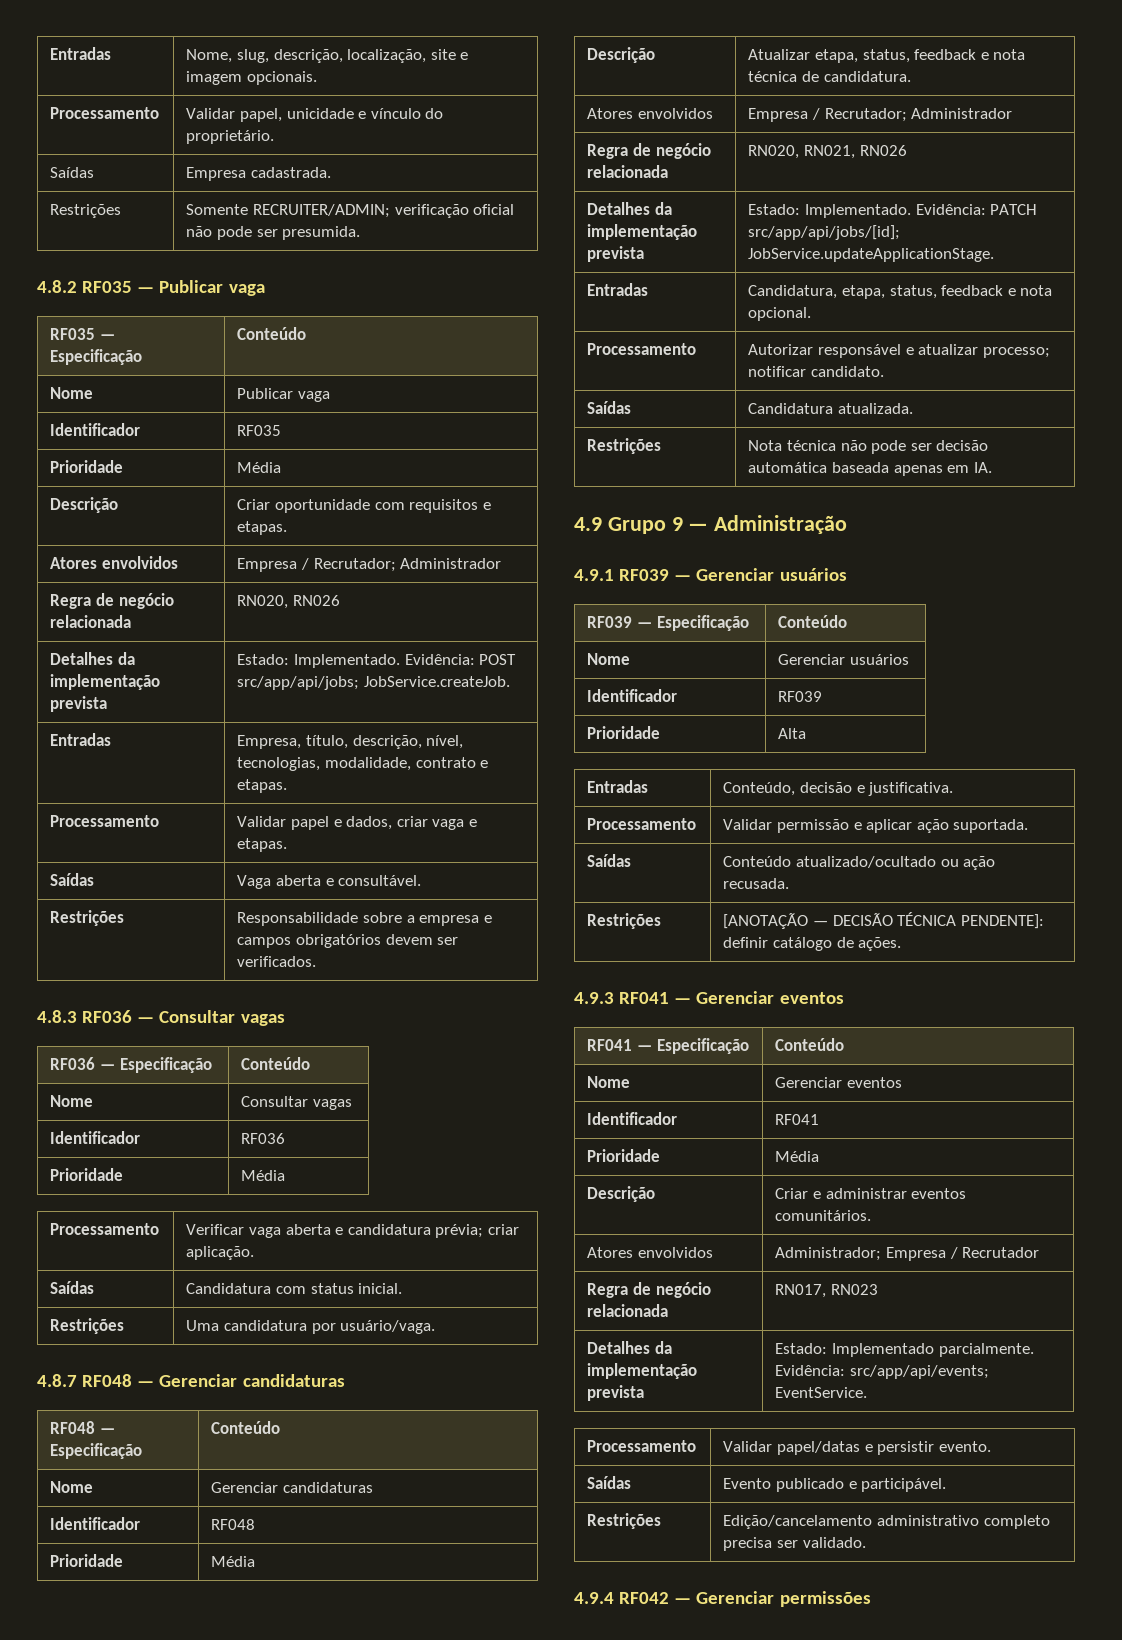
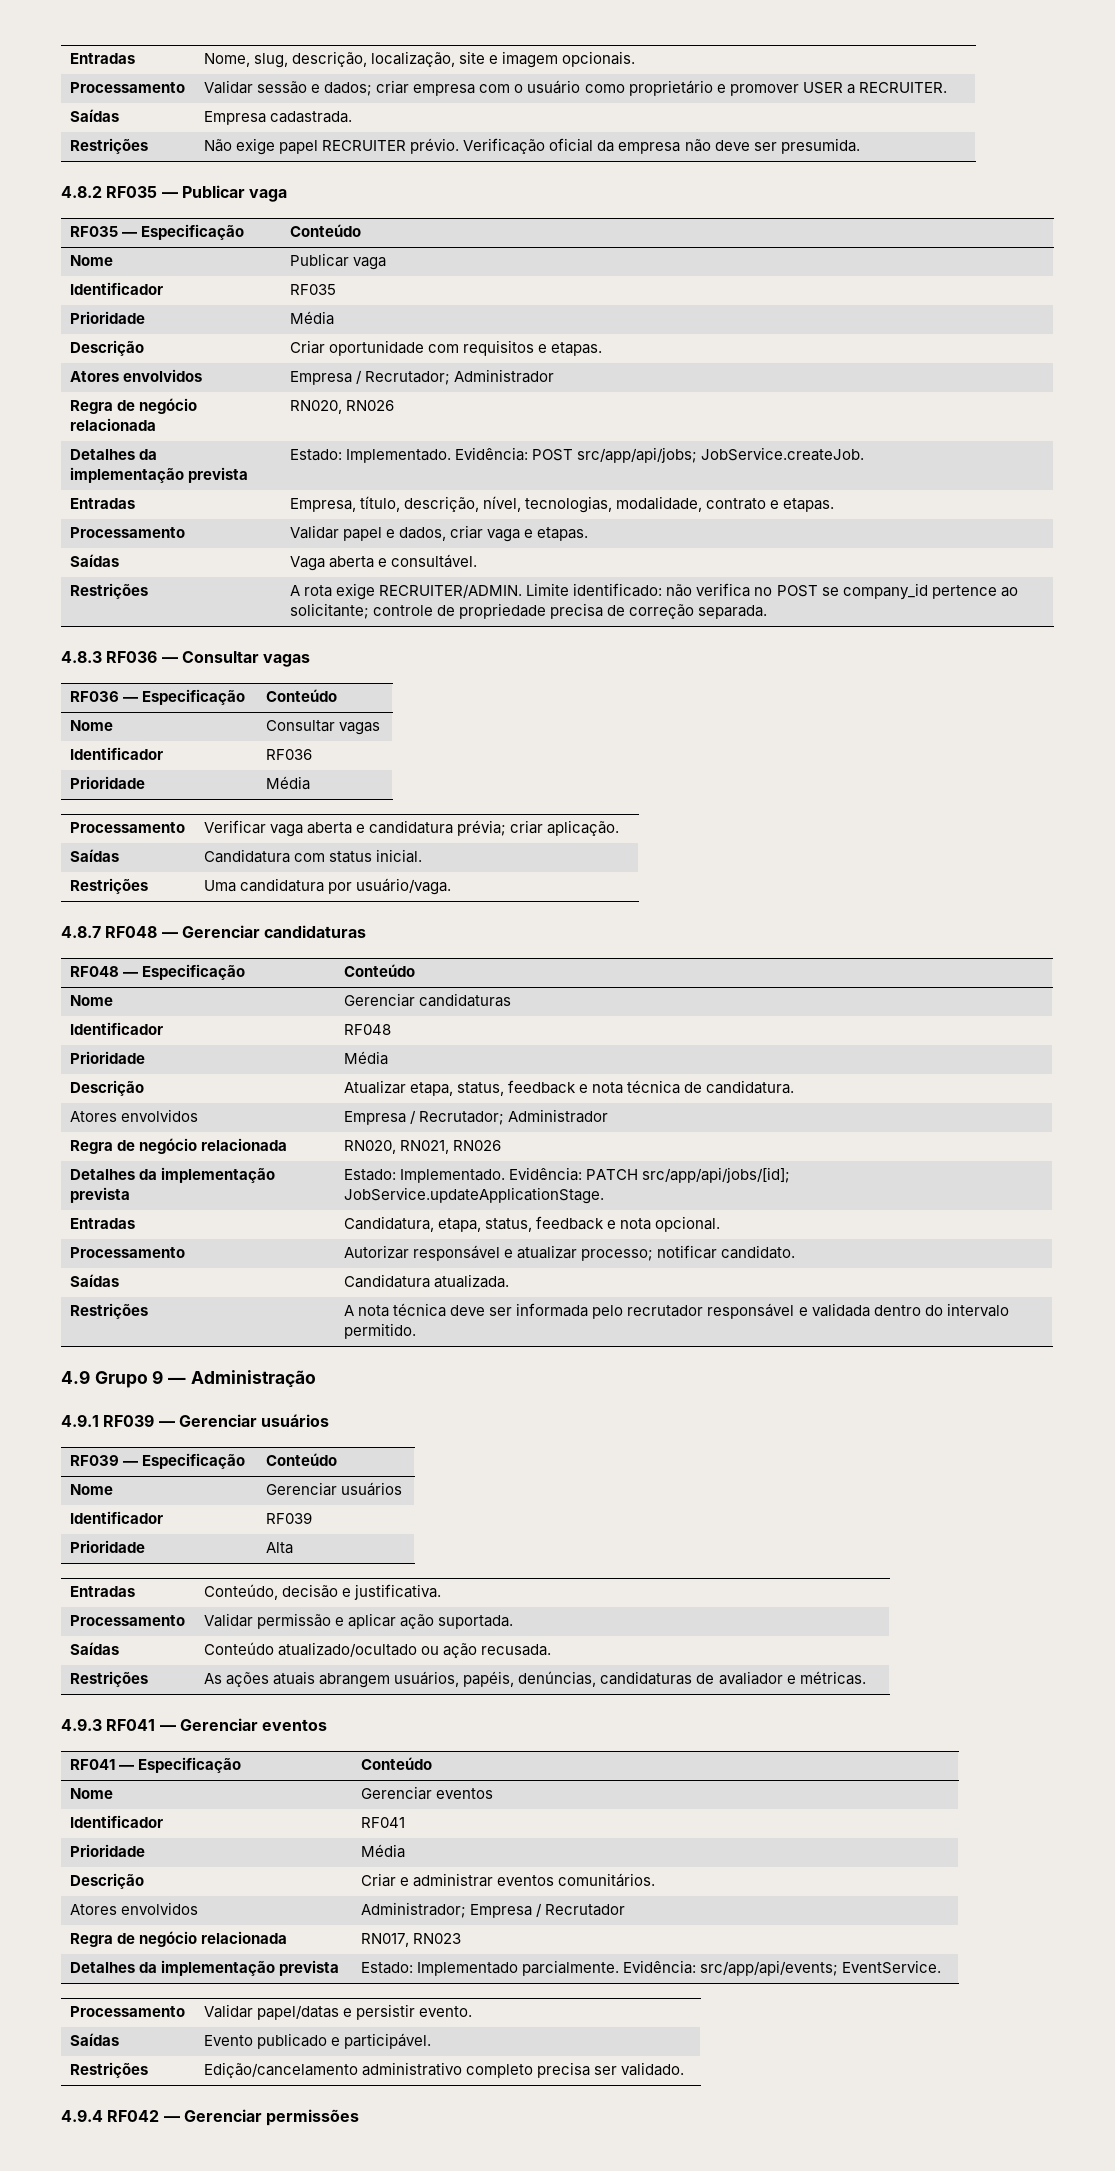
- Processamento | Validar papel, unicidade e vínculo do proprietário.
+ Processamento | Validar sessão e dados; criar empresa com o usuário como proprietário e promover USER a RECRUITER.
  Saídas | Empresa cadastrada.
- Restrições | Somente RECRUITER/ADMIN; verificação oficial não pode ser presumida.
+ Restrições | Não exige papel RECRUITER prévio. Verificação oficial da empresa não deve ser presumida.
- Restrições | Responsabilidade sobre a empresa e campos obrigatórios devem ser verificados.
+ Restrições | A rota exige RECRUITER/ADMIN. Limite identificado: não verifica no POST se company_id pertence ao solicitante; controle de propriedade precisa de correção separada.
- Restrições | Nota técnica não pode ser decisão automática baseada apenas em IA.
+ Restrições | A nota técnica deve ser informada pelo recrutador responsável e validada dentro do intervalo permitido.
- Restrições | [ANOTAÇÃO — DECISÃO TÉCNICA PENDENTE]: definir catálogo de ações.
+ Restrições | As ações atuais abrangem usuários, papéis, denúncias, candidaturas de avaliador e métricas.

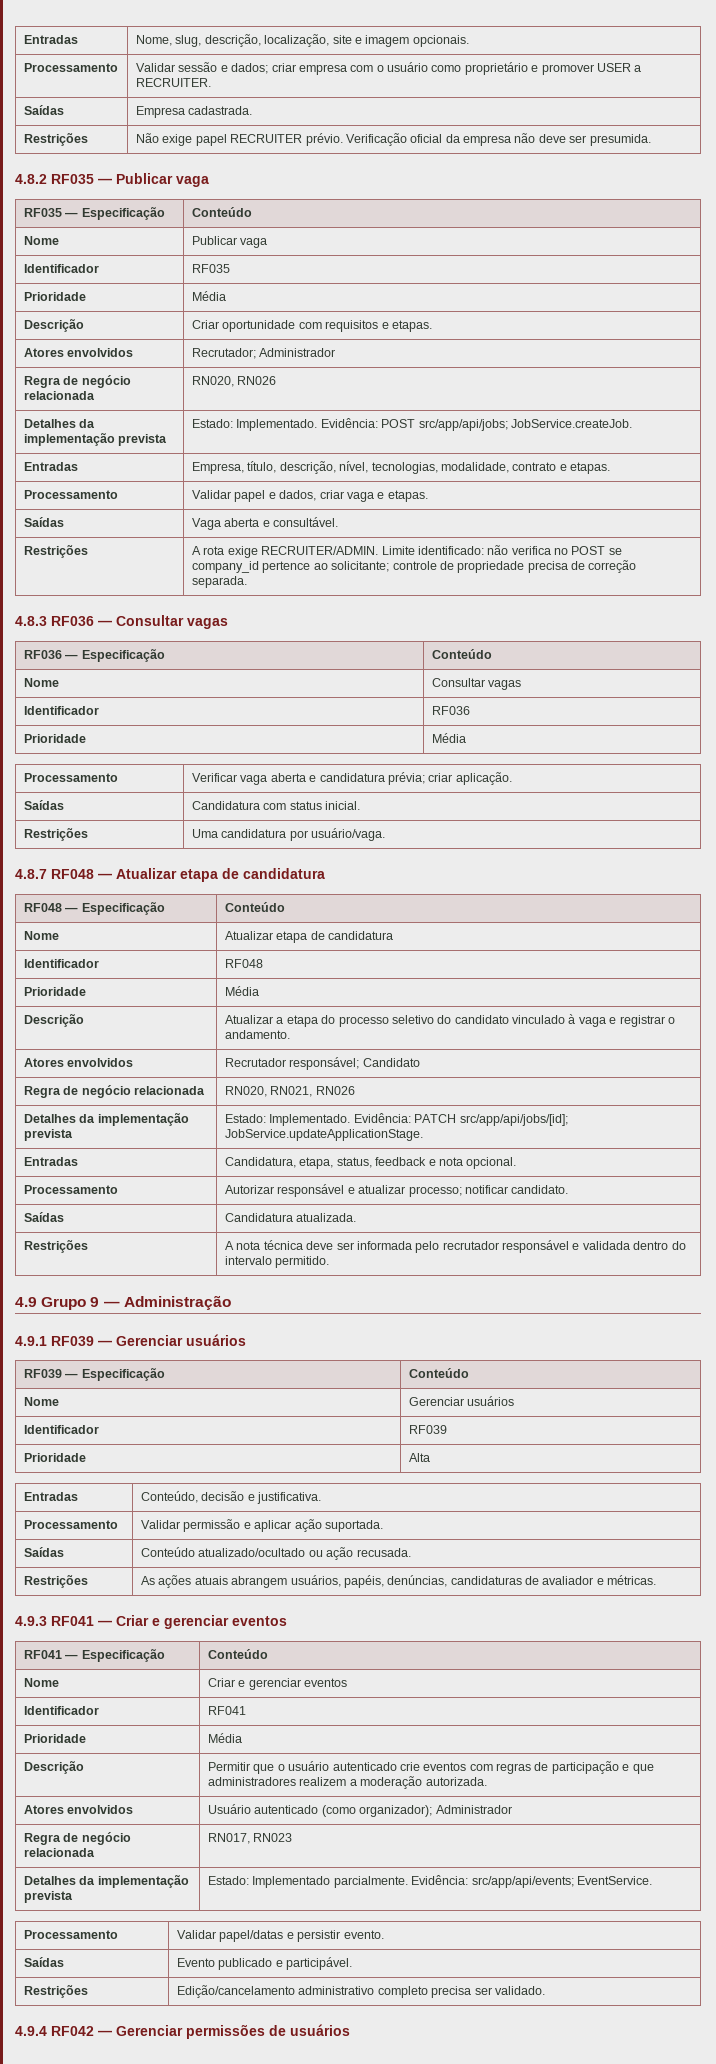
  Descrição | Criar oportunidade com requisitos e etapas.
- Atores envolvidos | Empresa / Recrutador; Administrador
+ Atores envolvidos | Recrutador; Administrador
- 4.8.7 RF048 — Gerenciar candidaturas
+ 4.8.7 RF048 — Atualizar etapa de candidatura
- Nome | Gerenciar candidaturas
+ Nome | Atualizar etapa de candidatura
- Descrição | Atualizar etapa, status, feedback e nota técnica de candidatura.
- Atores envolvidos | Empresa / Recrutador; Administrador
+ Descrição | Atualizar a etapa do processo seletivo do candidato vinculado à vaga e registrar o andamento.
+ Atores envolvidos | Recrutador responsável; Candidato
- 4.9.3 RF041 — Gerenciar eventos
+ 4.9.3 RF041 — Criar e gerenciar eventos
- Nome | Gerenciar eventos
+ Nome | Criar e gerenciar eventos
- Descrição | Criar e administrar eventos comunitários.
- Atores envolvidos | Administrador; Empresa / Recrutador
+ Descrição | Permitir que o usuário autenticado crie eventos com regras de participação e que administradores realizem a moderação autorizada.
+ Atores envolvidos | Usuário autenticado (como organizador); Administrador
- 4.9.4 RF042 — Gerenciar permissões
+ 4.9.4 RF042 — Gerenciar permissões de usuários

